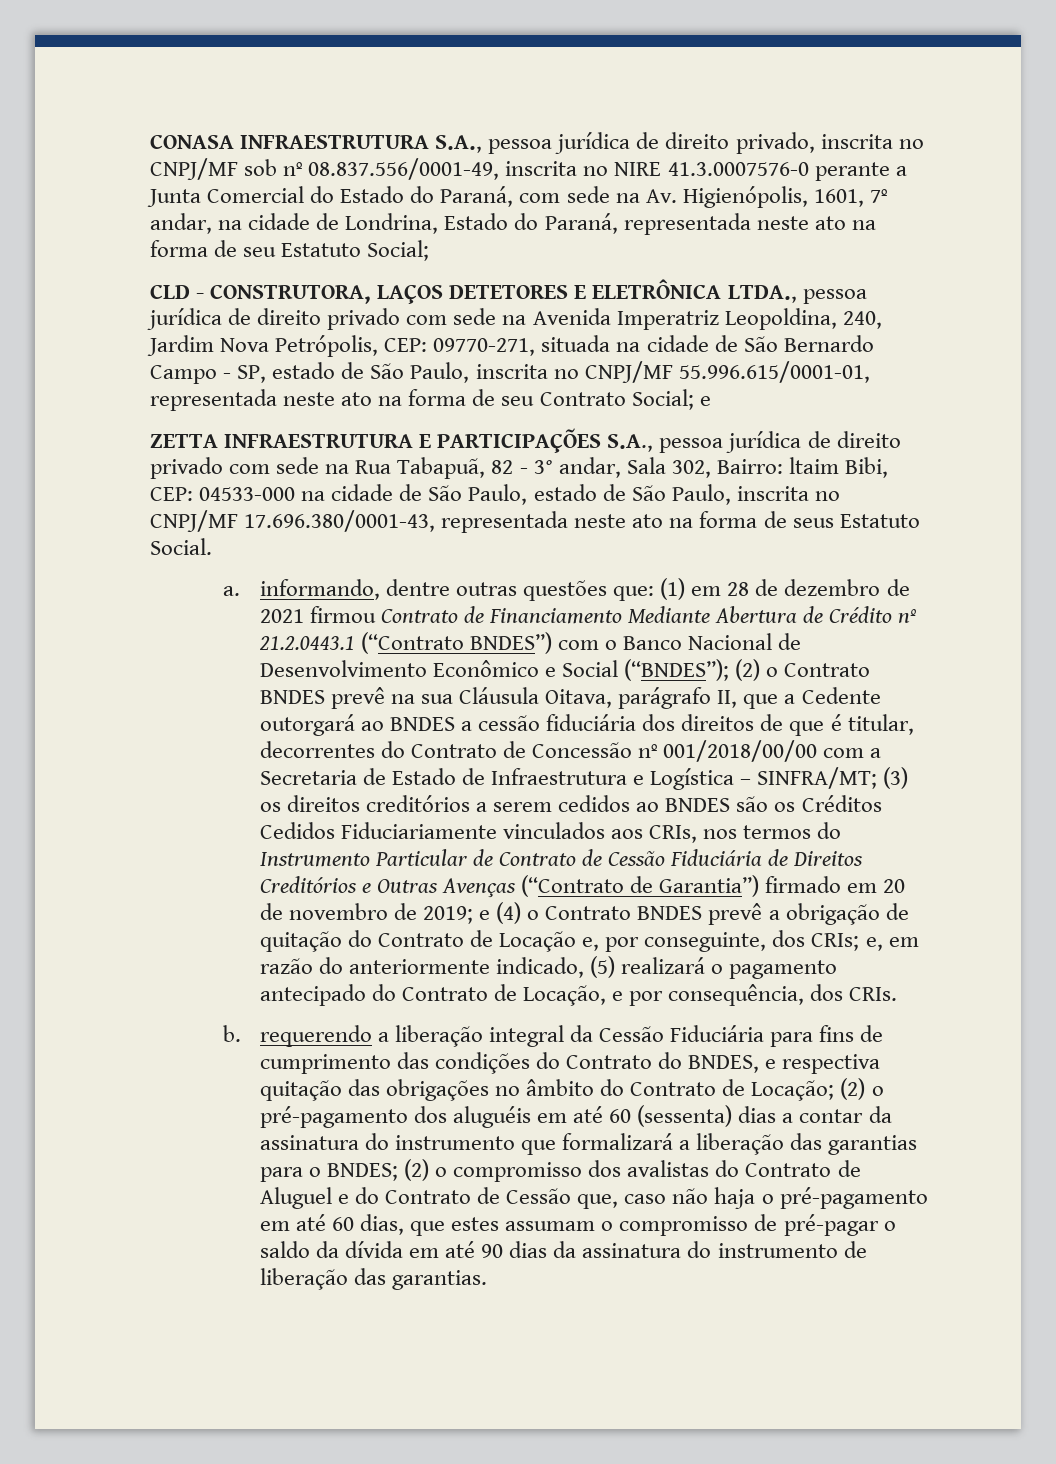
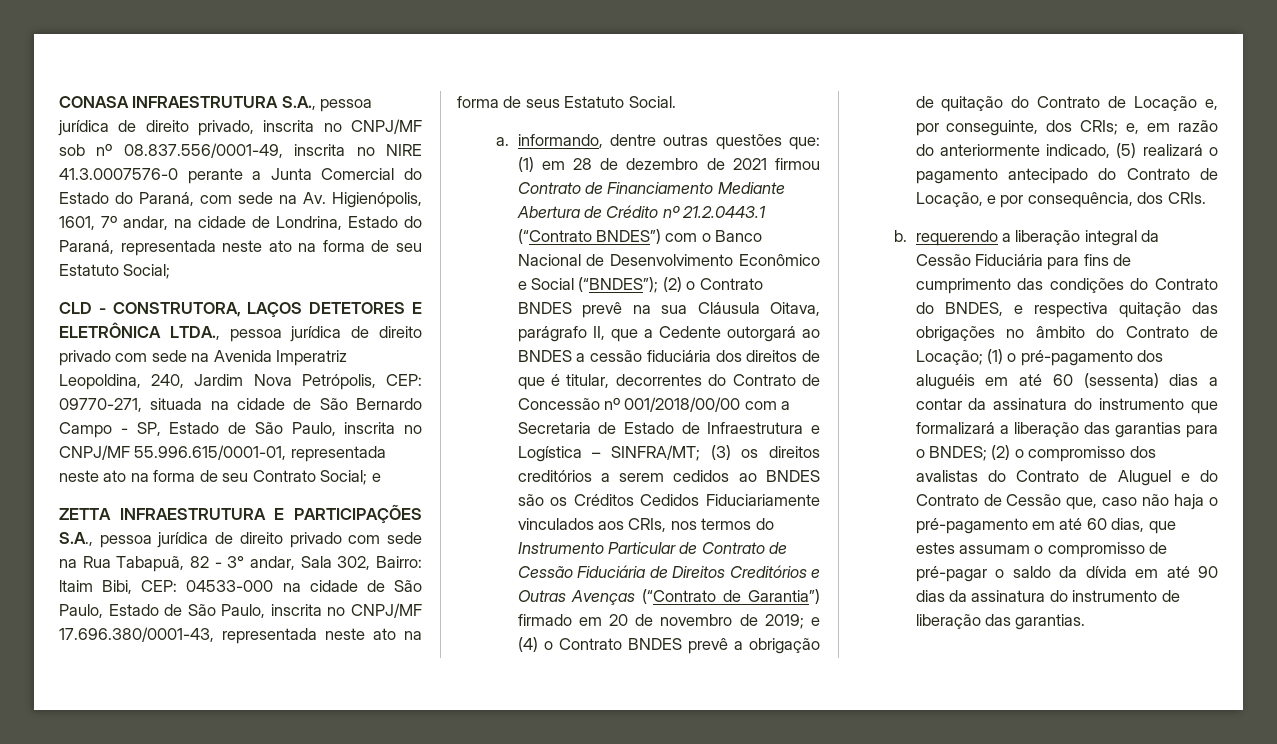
- CLD - CONSTRUTORA, LAÇOS DETETORES E ELETRÔNICA LTDA., pessoa jurídica de direito privado com sede na Avenida Imperatriz Leopoldina, 240, Jardim Nova Petrópolis, CEP: 09770-271, situada na cidade de São Bernardo Campo - SP, estado de São Paulo, inscrita no CNPJ/MF 55.996.615/0001-01, representada neste ato na forma de seu Contrato Social; e
+ CLD - CONSTRUTORA, LAÇOS DETETORES E ELETRÔNICA LTDA., pessoa jurídica de direito privado com sede na Avenida Imperatriz Leopoldina, 240, Jardim Nova Petrópolis, CEP: 09770-271, situada na cidade de São Bernardo Campo - SP, Estado de São Paulo, inscrita no CNPJ/MF 55.996.615/0001-01, representada neste ato na forma de seu Contrato Social; e
- ZETTA INFRAESTRUTURA E PARTICIPAÇÕES S.A., pessoa jurídica de direito privado com sede na Rua Tabapuã, 82 - 3° andar, Sala 302, Bairro: ltaim Bibi, CEP: 04533-000 na cidade de São Paulo, estado de São Paulo, inscrita no CNPJ/MF 17.696.380/0001-43, representada neste ato na forma de seus Estatuto Social.
+ ZETTA INFRAESTRUTURA E PARTICIPAÇÕES S.A., pessoa jurídica de direito privado com sede na Rua Tabapuã, 82 - 3° andar, Sala 302, Bairro: ltaim Bibi, CEP: 04533-000 na cidade de São Paulo, Estado de São Paulo, inscrita no CNPJ/MF 17.696.380/0001-43, representada neste ato na forma de seus Estatuto Social.
- (2) o pré-pagamento dos aluguéis em até 60 (sessenta) dias a contar da assinatura do instrumento que formalizará a liberação das garantias para o BNDES;
+ (1) o pré-pagamento dos aluguéis em até 60 (sessenta) dias a contar da assinatura do instrumento que formalizará a liberação das garantias para o BNDES;

